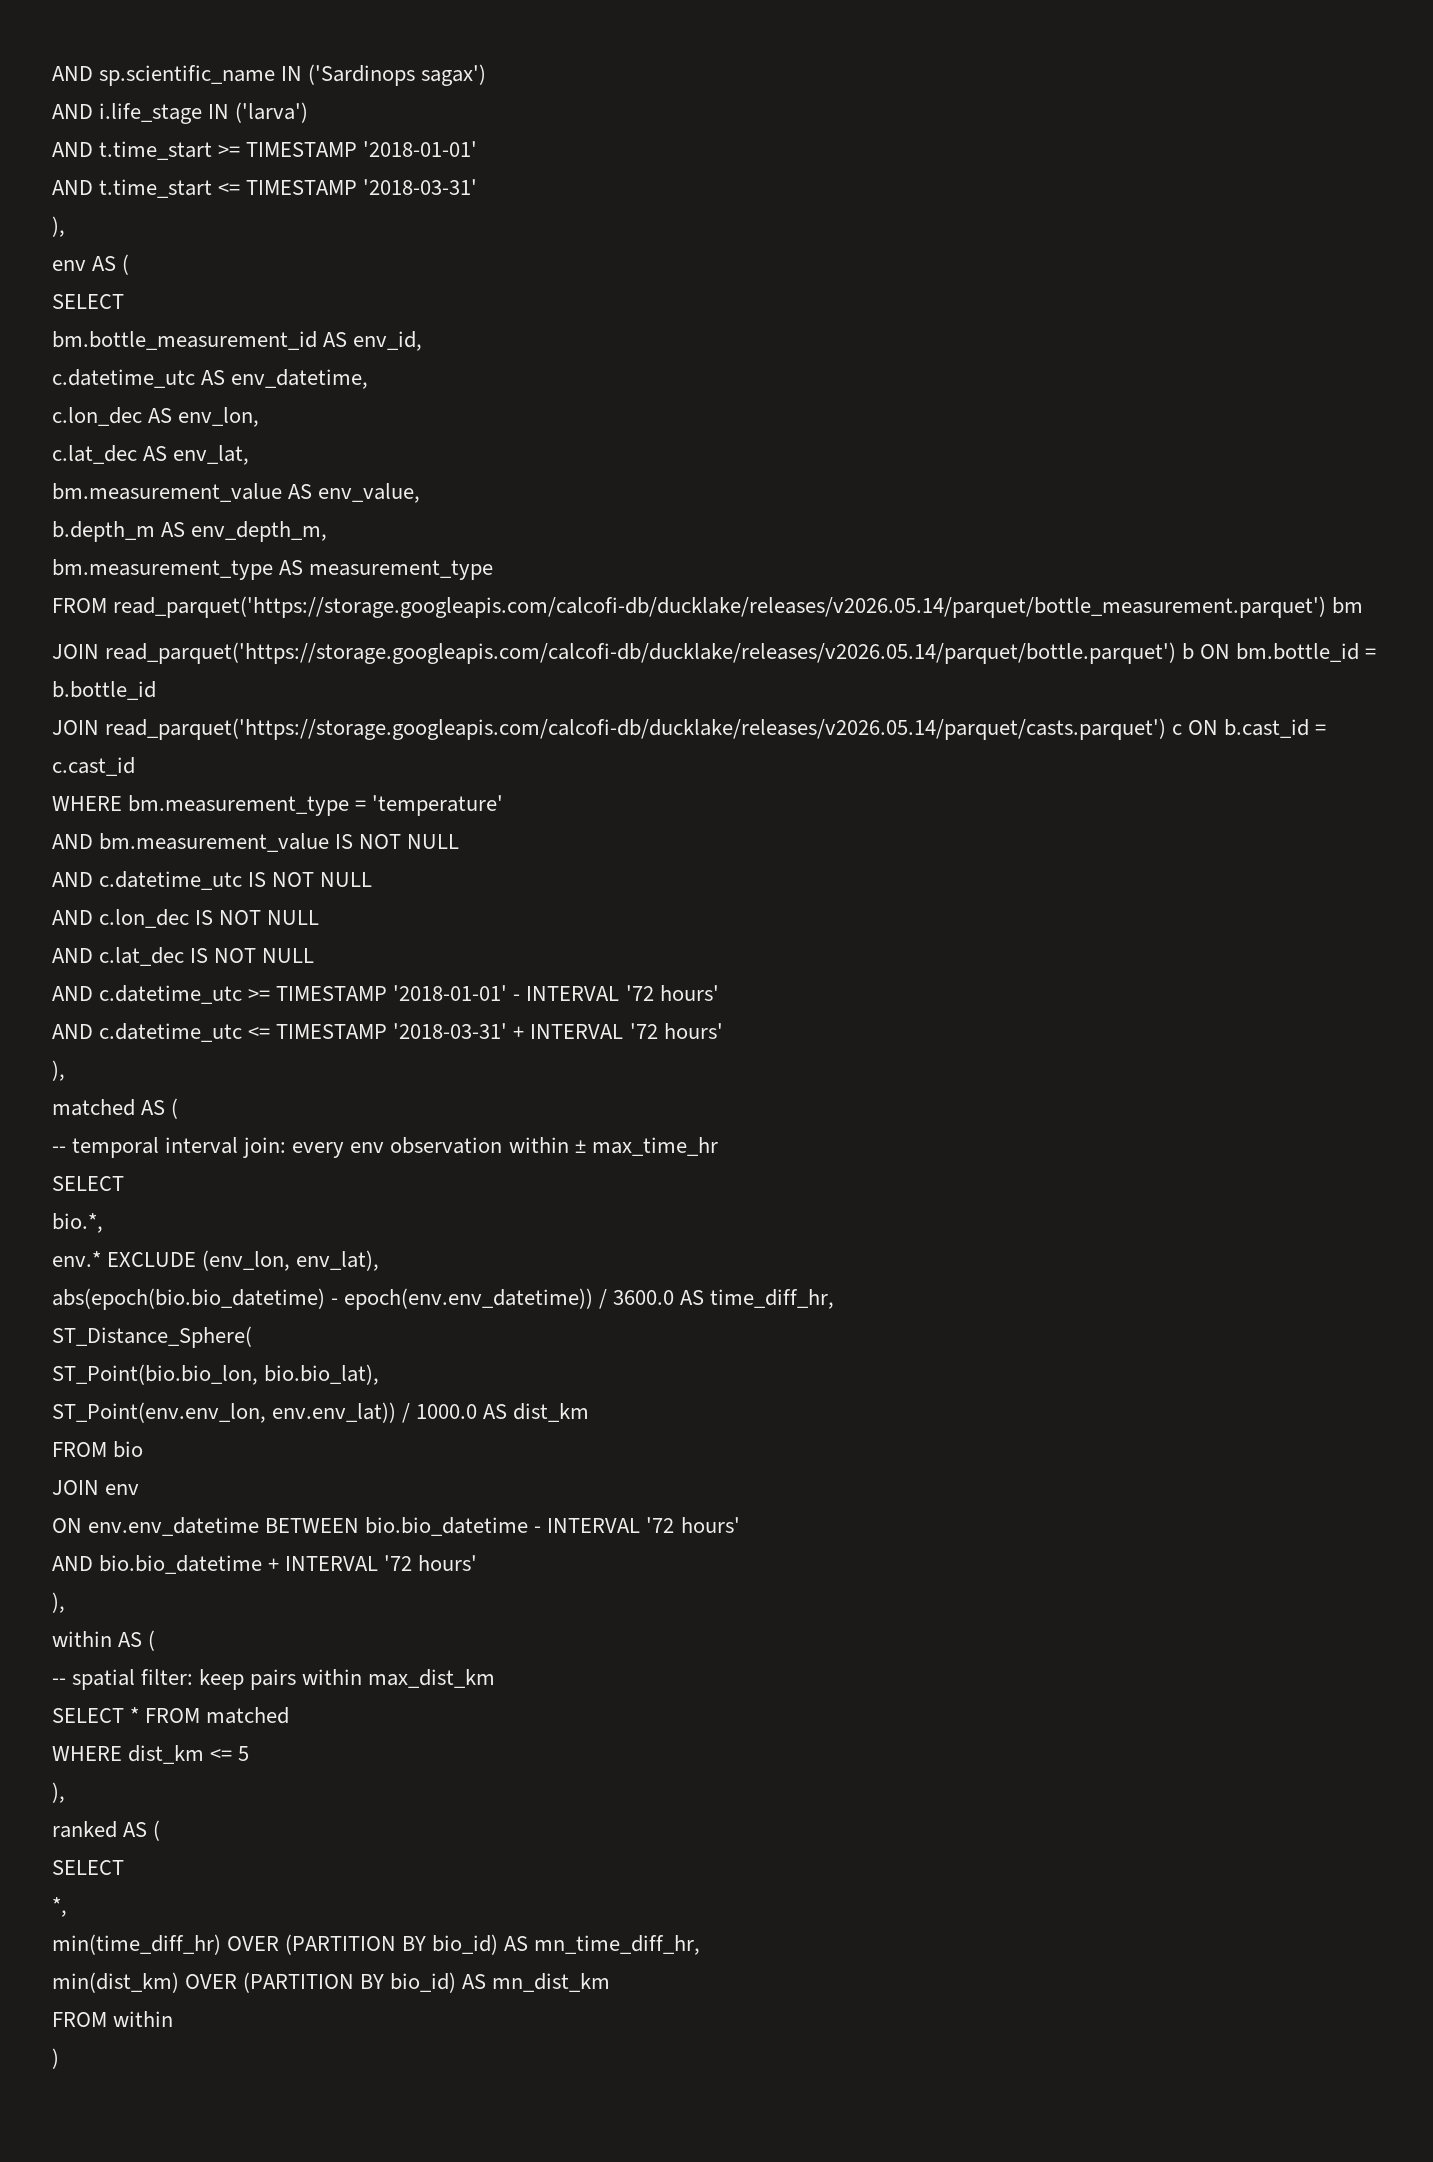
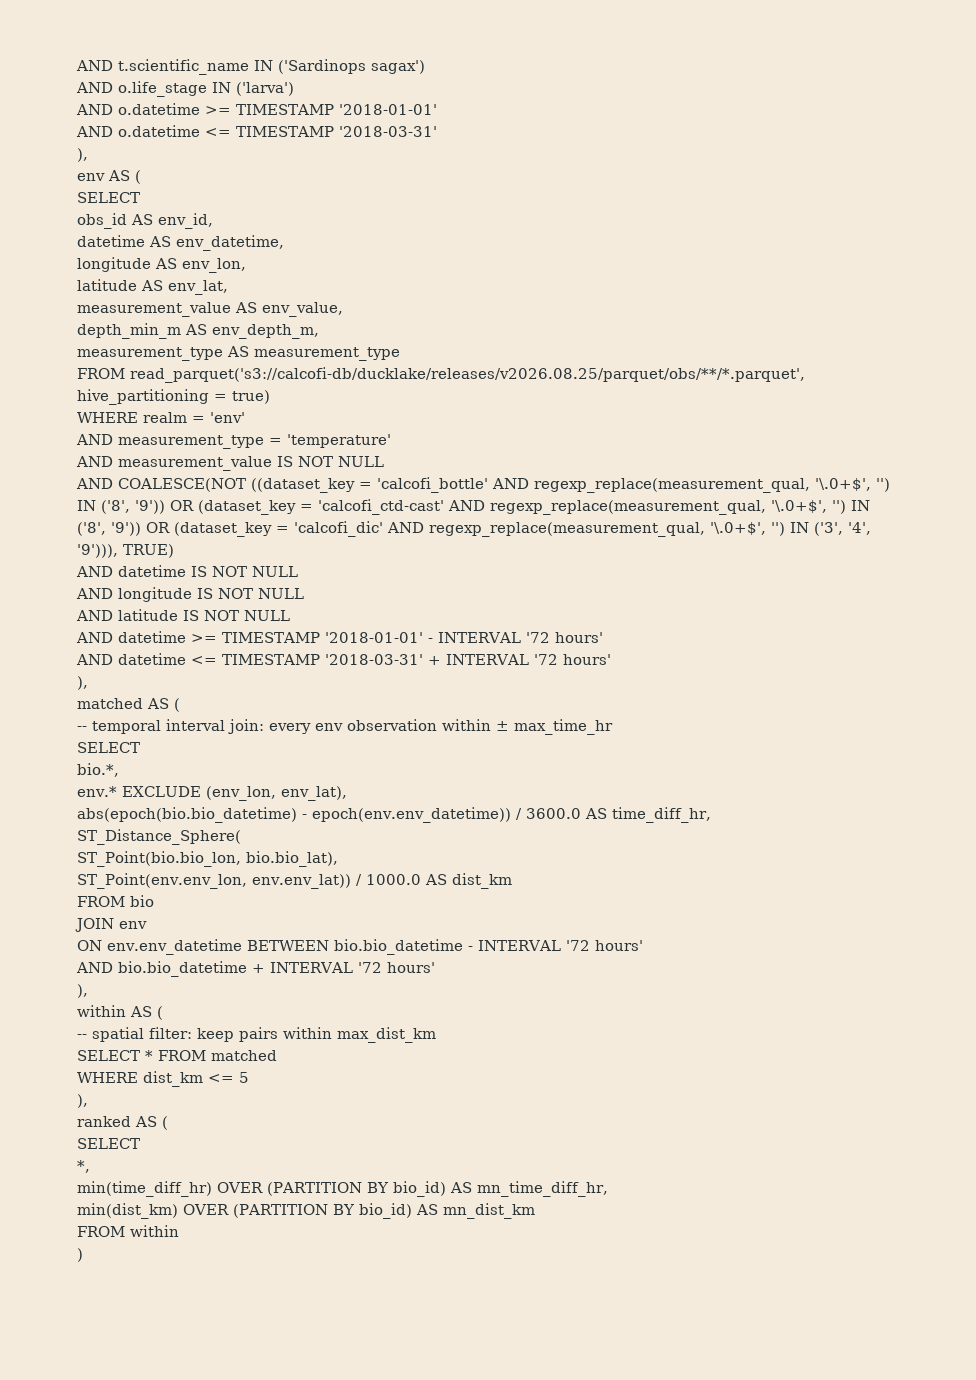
- AND sp.scientific_name IN ('Sardinops sagax')
+ AND t.scientific_name IN ('Sardinops sagax')
- AND i.life_stage IN ('larva')
+ AND o.life_stage IN ('larva')
- AND t.time_start >= TIMESTAMP '2018-01-01'
+ AND o.datetime >= TIMESTAMP '2018-01-01'
- AND t.time_start <= TIMESTAMP '2018-03-31'
+ AND o.datetime <= TIMESTAMP '2018-03-31'
- bm.bottle_measurement_id AS env_id,
+ obs_id AS env_id,
- c.datetime_utc AS env_datetime,
+ datetime AS env_datetime,
- c.lon_dec AS env_lon,
+ longitude AS env_lon,
- c.lat_dec AS env_lat,
+ latitude AS env_lat,
- bm.measurement_value AS env_value,
+ measurement_value AS env_value,
- b.depth_m AS env_depth_m,
+ depth_min_m AS env_depth_m,
- bm.measurement_type AS measurement_type
+ measurement_type AS measurement_type
- FROM read_parquet('https://storage.googleapis.com/calcofi-db/ducklake/releases/v2026.05.14/parquet/bottle_measurement.parquet') bm
- JOIN read_parquet('https://storage.googleapis.com/calcofi-db/ducklake/releases/v2026.05.14/parquet/bottle.parquet') b ON bm.bottle_id = b.bottle_id
- JOIN read_parquet('https://storage.googleapis.com/calcofi-db/ducklake/releases/v2026.05.14/parquet/casts.parquet') c ON b.cast_id = c.cast_id
- WHERE bm.measurement_type = 'temperature'
+ FROM read_parquet('s3://calcofi-db/ducklake/releases/v2026.08.25/parquet/obs/**/*.parquet', hive_partitioning = true)
+ WHERE realm = 'env'
+ AND measurement_type = 'temperature'
- AND bm.measurement_value IS NOT NULL
- AND c.datetime_utc IS NOT NULL
- AND c.lon_dec IS NOT NULL
- AND c.lat_dec IS NOT NULL
- AND c.datetime_utc >= TIMESTAMP '2018-01-01' - INTERVAL '72 hours'
+ AND measurement_value IS NOT NULL
+ AND COALESCE(NOT ((dataset_key = 'calcofi_bottle' AND regexp_replace(measurement_qual, '\.0+$', '') IN ('8', '9')) OR (dataset_key = 'calcofi_ctd-cast' AND regexp_replace(measurement_qual, '\.0+$', '') IN ('8', '9')) OR (dataset_key = 'calcofi_dic' AND regexp_replace(measurement_qual, '\.0+$', '') IN ('3', '4', '9'))), TRUE)
+ AND datetime IS NOT NULL
+ AND longitude IS NOT NULL
+ AND latitude IS NOT NULL
+ AND datetime >= TIMESTAMP '2018-01-01' - INTERVAL '72 hours'
- AND c.datetime_utc <= TIMESTAMP '2018-03-31' + INTERVAL '72 hours'
+ AND datetime <= TIMESTAMP '2018-03-31' + INTERVAL '72 hours'

